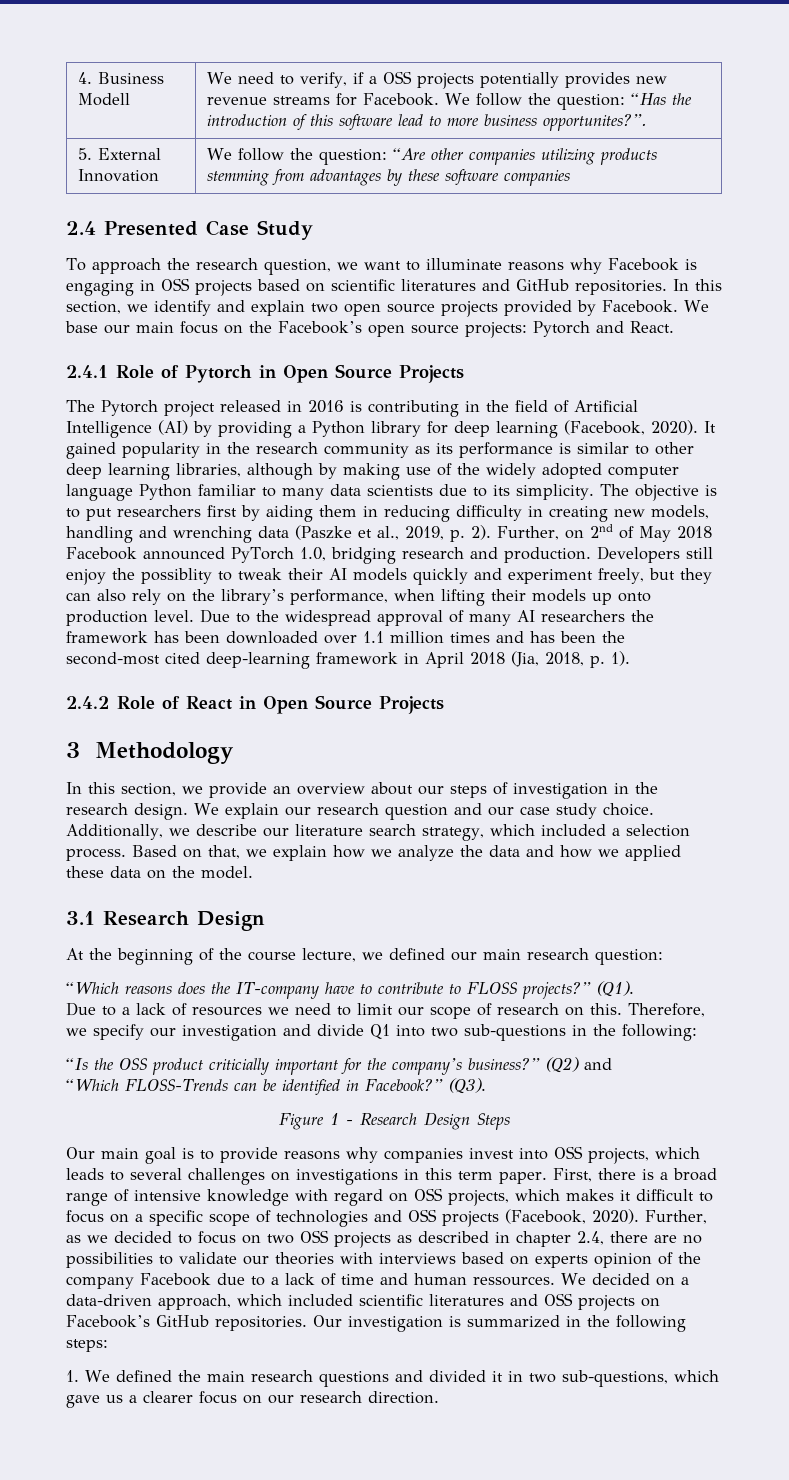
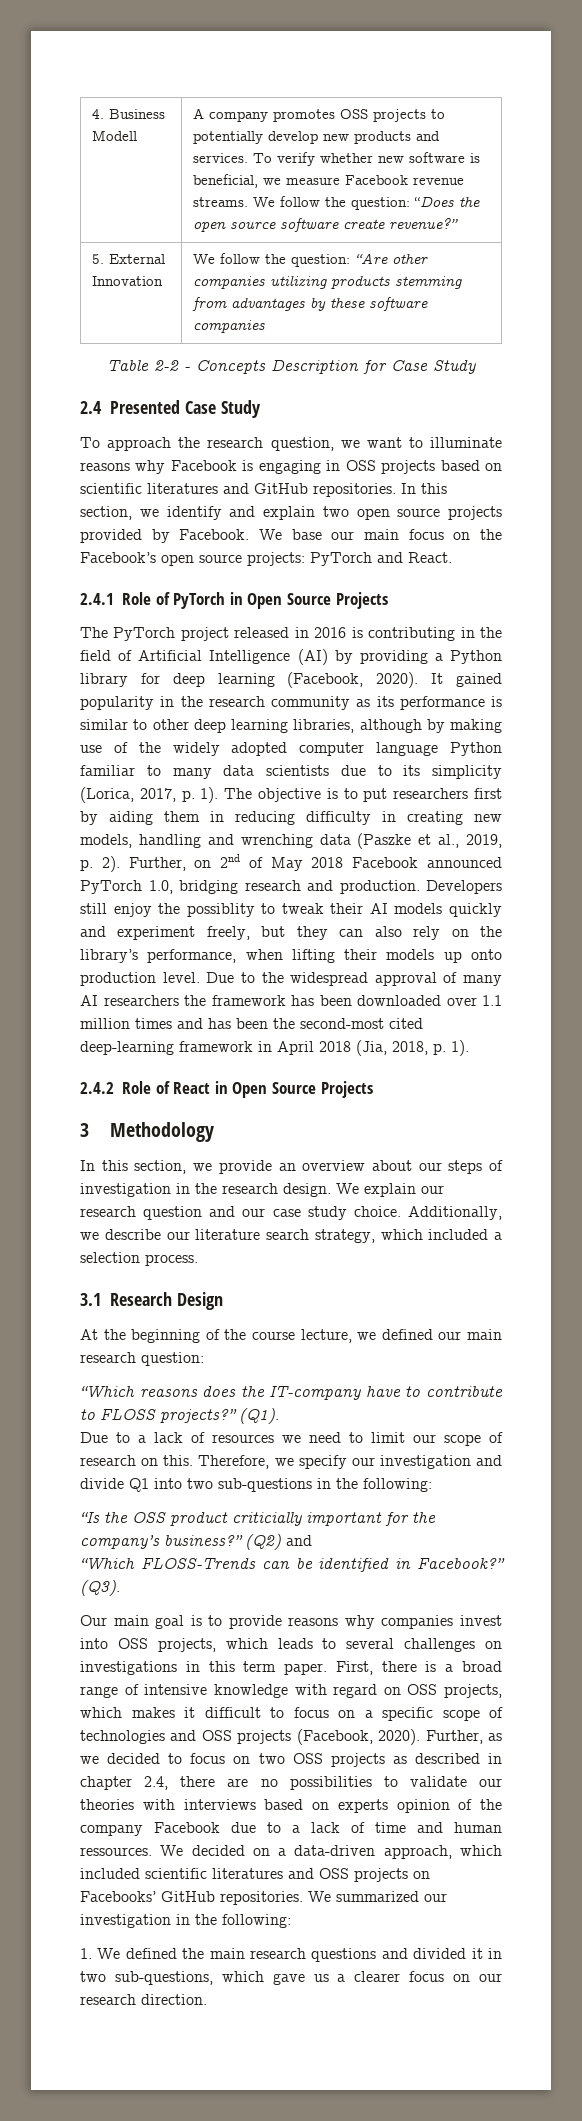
- 4. Business Modell | We need to verify, if a OSS projects potentially provides new revenue streams for Facebook. We follow the question: “Has the introduction of this software lead to more business opportunites?”.
+ 4. Business Modell | A company promotes OSS projects to potentially develop new products and services. To verify whether new software is beneficial, we measure Facebook revenue streams. We follow the question: “Does the open source software create revenue?”
+ Table 2-2 - Concepts Description for Case Study
- We base our main focus on the Facebook’s open source projects: Pytorch and React.
+ We base our main focus on the Facebook’s open source projects: PyTorch and React.
- 2.4.1 Role of Pytorch in Open Source Projects
+ 2.4.1 Role of PyTorch in Open Source Projects
- The Pytorch project released in 2016 is contributing in the field of Artificial Intelligence (AI) by providing a Python library for deep learning (Facebook, 2020).
+ The PyTorch project released in 2016 is contributing in the field of Artificial Intelligence (AI) by providing a Python library for deep learning (Facebook, 2020).
- It gained popularity in the research community as its performance is similar to other deep learning libraries, although by making use of the widely adopted computer language Python familiar to many data scientists due to its simplicity.
+ It gained popularity in the research community as its performance is similar to other deep learning libraries, although by making use of the widely adopted computer language Python familiar to many data scientists due to its simplicity (Lorica, 2017, p. 1).
- Based on that, we explain how we analyze the data and how we applied these data on the model.
- Figure 1 - Research Design Steps
- We decided on a data-driven approach, which included scientific literatures and OSS projects on Facebook’s GitHub repositories. Our investigation is summarized in the following steps:
+ We decided on a data-driven approach, which included scientific literatures and OSS projects on Facebooks’ GitHub repositories. We summarized our investigation in the following:

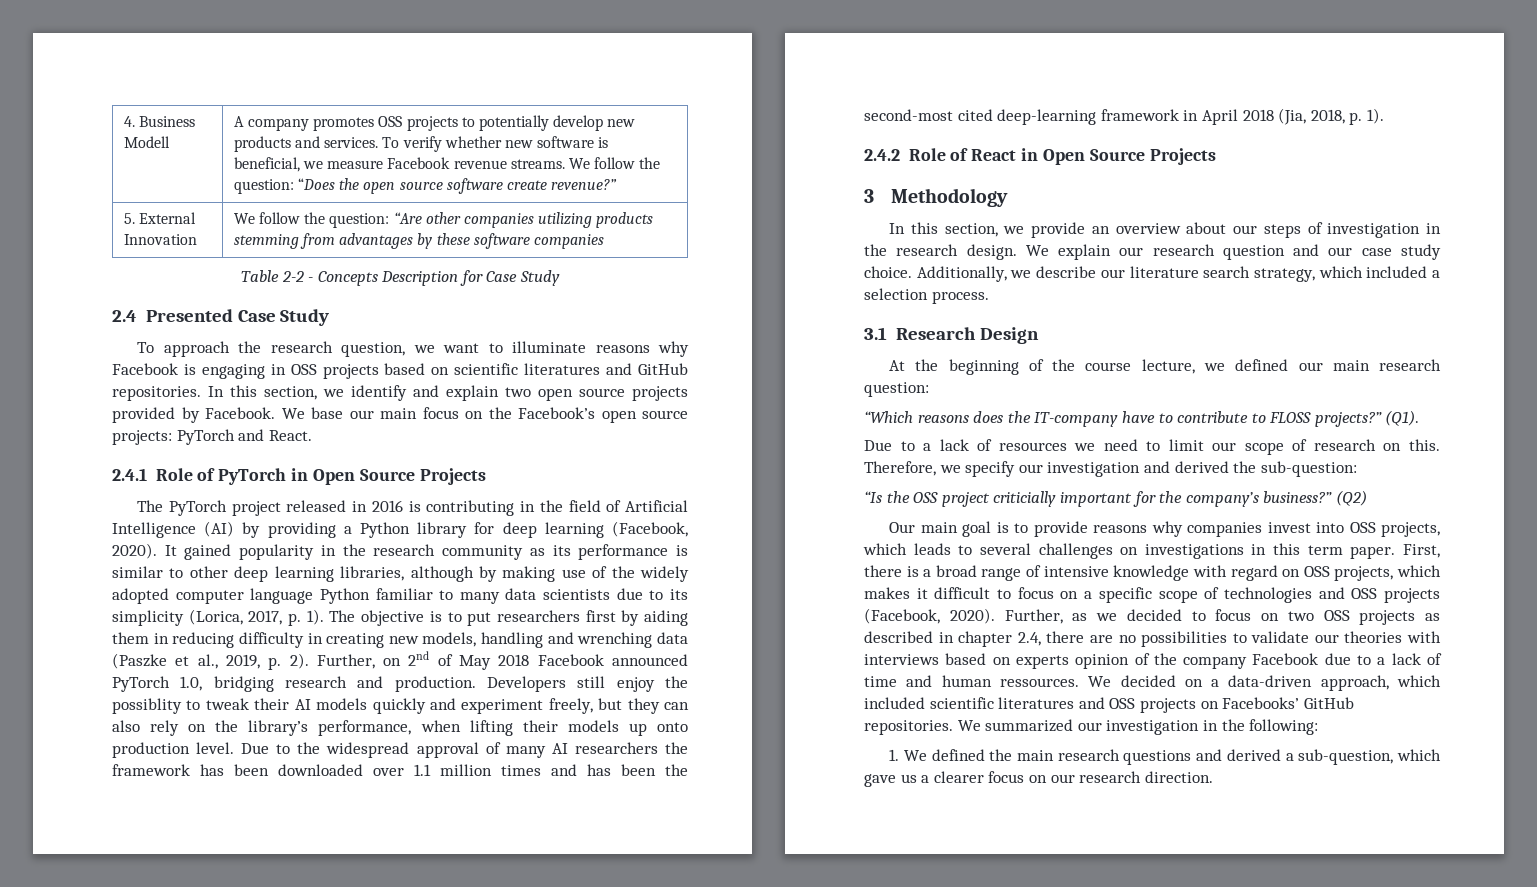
- Therefore, we specify our investigation and divide Q1 into two sub-questions in the following:
+ Therefore, we specify our investigation and derived the sub-question:
- “Is the OSS product criticially important for the company’s business?”
+ “Is the OSS project criticially important for the company’s business?”
- (Q2) and
- “Which FLOSS-Trends can be identified in Facebook?” (Q3).
+ (Q2)
- 1. We defined the main research questions and divided it in two sub-questions, which gave us a clearer focus on our research direction.
+ 1. We defined the main research questions and derived a sub-question, which gave us a clearer focus on our research direction.

